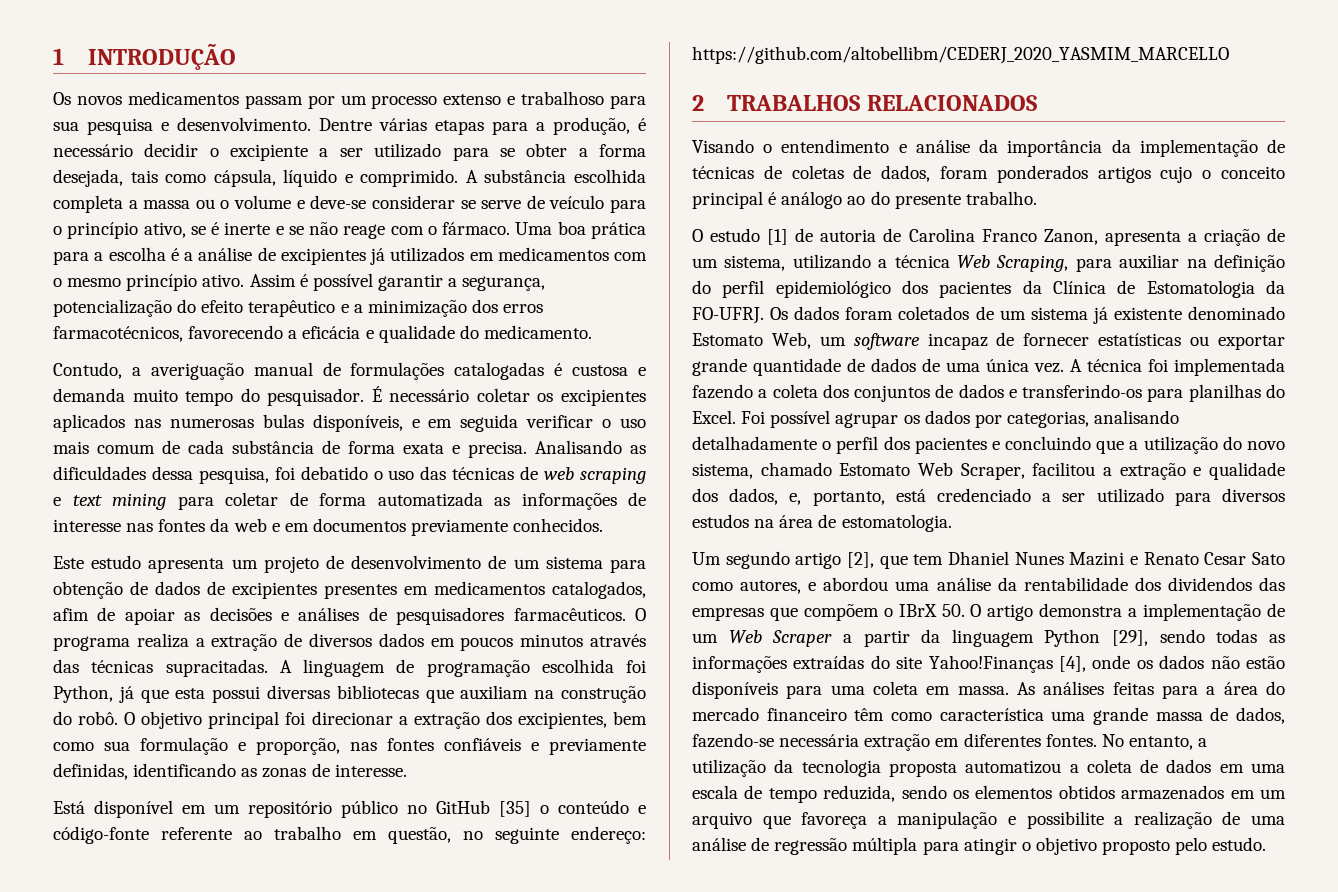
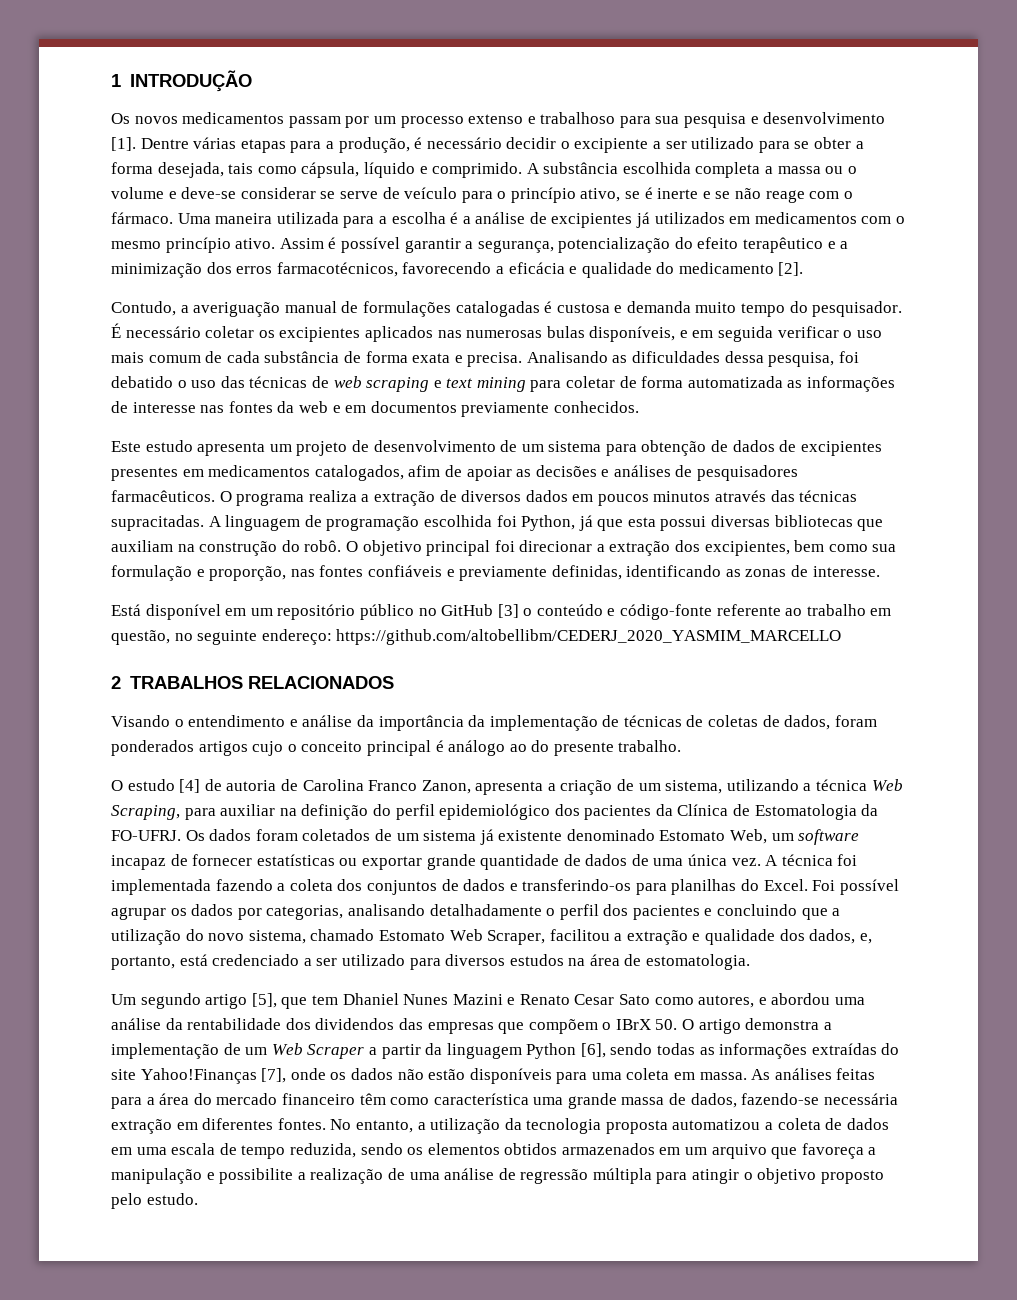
- Os novos medicamentos passam por um processo extenso e trabalhoso para sua pesquisa e desenvolvimento.
+ Os novos medicamentos passam por um processo extenso e trabalhoso para sua pesquisa e desenvolvimento [1].
- Uma boa prática para a escolha é a análise de excipientes já utilizados em medicamentos com o mesmo princípio ativo.
+ Uma maneira utilizada para a escolha é a análise de excipientes já utilizados em medicamentos com o mesmo princípio ativo.
- Assim é possível garantir a segurança, potencialização do efeito terapêutico e a minimização dos erros farmacotécnicos, favorecendo a eficácia e qualidade do medicamento.
+ Assim é possível garantir a segurança, potencialização do efeito terapêutico e a minimização dos erros farmacotécnicos, favorecendo a eficácia e qualidade do medicamento [2].
- Está disponível em um repositório público no GitHub [35] o conteúdo e código-fonte referente ao trabalho em questão, no seguinte endereço: https://github.com/altobellibm/CEDERJ_2020_YASMIM_MARCELLO
+ Está disponível em um repositório público no GitHub [3] o conteúdo e código-fonte referente ao trabalho em questão, no seguinte endereço: https://github.com/altobellibm/CEDERJ_2020_YASMIM_MARCELLO
- O estudo [1] de autoria de Carolina Franco Zanon, apresenta a criação de um sistema, utilizando a técnica Web Scraping, para auxiliar na definição do perfil epidemiológico dos pacientes da Clínica de Estomatologia da FO-UFRJ.
+ O estudo [4] de autoria de Carolina Franco Zanon, apresenta a criação de um sistema, utilizando a técnica Web Scraping, para auxiliar na definição do perfil epidemiológico dos pacientes da Clínica de Estomatologia da FO-UFRJ.
- Um segundo artigo [2], que tem Dhaniel Nunes Mazini e Renato Cesar Sato como autores, e abordou uma análise da rentabilidade dos dividendos das empresas que compõem o IBrX 50. O artigo demonstra a implementação de um Web Scraper a partir da linguagem Python [29], sendo todas as informações extraídas do site Yahoo!Finanças [4], onde os dados não estão disponíveis para uma coleta em massa.
+ Um segundo artigo [5], que tem Dhaniel Nunes Mazini e Renato Cesar Sato como autores, e abordou uma análise da rentabilidade dos dividendos das empresas que compõem o IBrX 50. O artigo demonstra a implementação de um Web Scraper a partir da linguagem Python [6], sendo todas as informações extraídas do site Yahoo!Finanças [7], onde os dados não estão disponíveis para uma coleta em massa.

